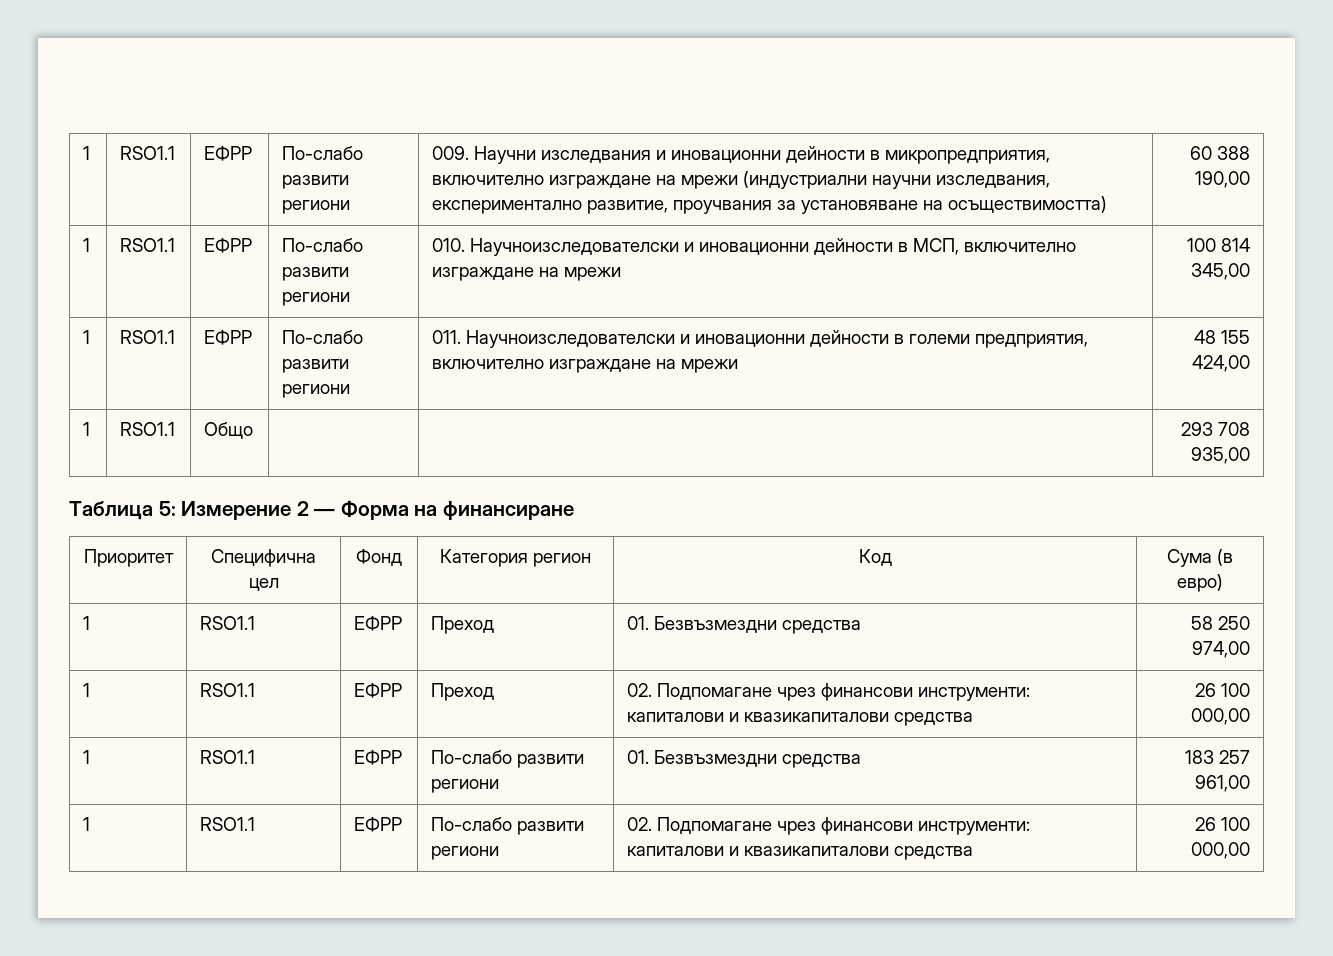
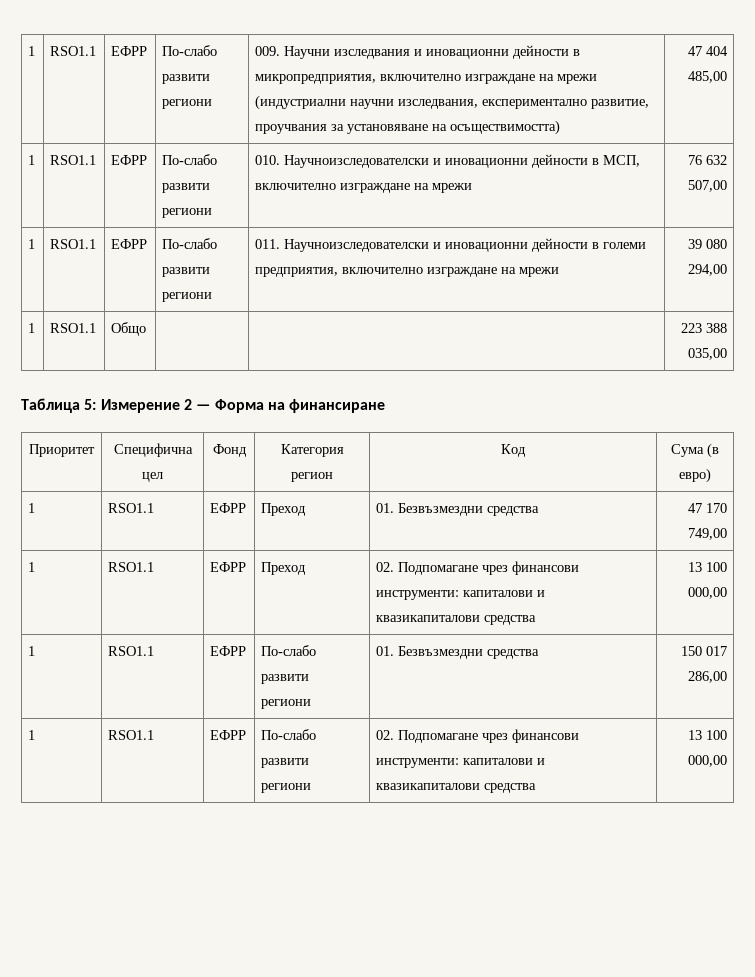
- 1 | RSO1.1 | ЕФРР | По-слабо развити региони | 009. Научни изследвания и иновационни дейности в микропредприятия, включително изграждане на мрежи (индустриални научни изследвания, експериментално развитие, проучвания за установяване на осъществимостта) | 60 388 190,00
+ 1 | RSO1.1 | ЕФРР | По-слабо развити региони | 009. Научни изследвания и иновационни дейности в микропредприятия, включително изграждане на мрежи (индустриални научни изследвания, експериментално развитие, проучвания за установяване на осъществимостта) | 47 404 485,00
- 1 | RSO1.1 | ЕФРР | По-слабо развити региони | 010. Научноизследователски и иновационни дейности в МСП, включително изграждане на мрежи | 100 814 345,00
+ 1 | RSO1.1 | ЕФРР | По-слабо развити региони | 010. Научноизследователски и иновационни дейности в МСП, включително изграждане на мрежи | 76 632 507,00
- 1 | RSO1.1 | ЕФРР | По-слабо развити региони | 011. Научноизследователски и иновационни дейности в големи предприятия, включително изграждане на мрежи | 48 155 424,00
+ 1 | RSO1.1 | ЕФРР | По-слабо развити региони | 011. Научноизследователски и иновационни дейности в големи предприятия, включително изграждане на мрежи | 39 080 294,00
- 1 | RSO1.1 | Общо | | | 293 708 935,00
+ 1 | RSO1.1 | Общо | | | 223 388 035,00
- 1 | RSO1.1 | ЕФРР | Преход | 01. Безвъзмездни средства | 58 250 974,00
+ 1 | RSO1.1 | ЕФРР | Преход | 01. Безвъзмездни средства | 47 170 749,00
- 1 | RSO1.1 | ЕФРР | Преход | 02. Подпомагане чрез финансови инструменти: капиталови и квазикапиталови средства | 26 100 000,00
+ 1 | RSO1.1 | ЕФРР | Преход | 02. Подпомагане чрез финансови инструменти: капиталови и квазикапиталови средства | 13 100 000,00
- 1 | RSO1.1 | ЕФРР | По-слабо развити региони | 01. Безвъзмездни средства | 183 257 961,00
+ 1 | RSO1.1 | ЕФРР | По-слабо развити региони | 01. Безвъзмездни средства | 150 017 286,00
- 1 | RSO1.1 | ЕФРР | По-слабо развити региони | 02. Подпомагане чрез финансови инструменти: капиталови и квазикапиталови средства | 26 100 000,00
+ 1 | RSO1.1 | ЕФРР | По-слабо развити региони | 02. Подпомагане чрез финансови инструменти: капиталови и квазикапиталови средства | 13 100 000,00

